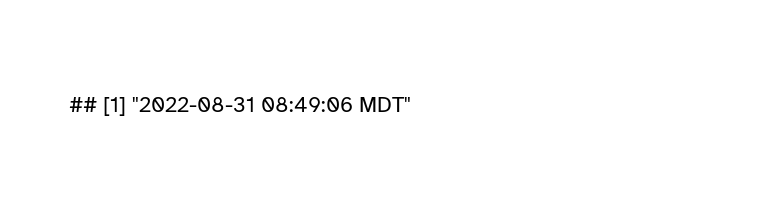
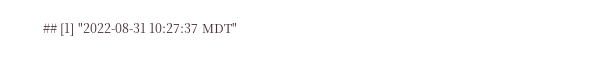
- ## [1] "2022-08-31 08:49:06 MDT"
+ ## [1] "2022-08-31 10:27:37 MDT"

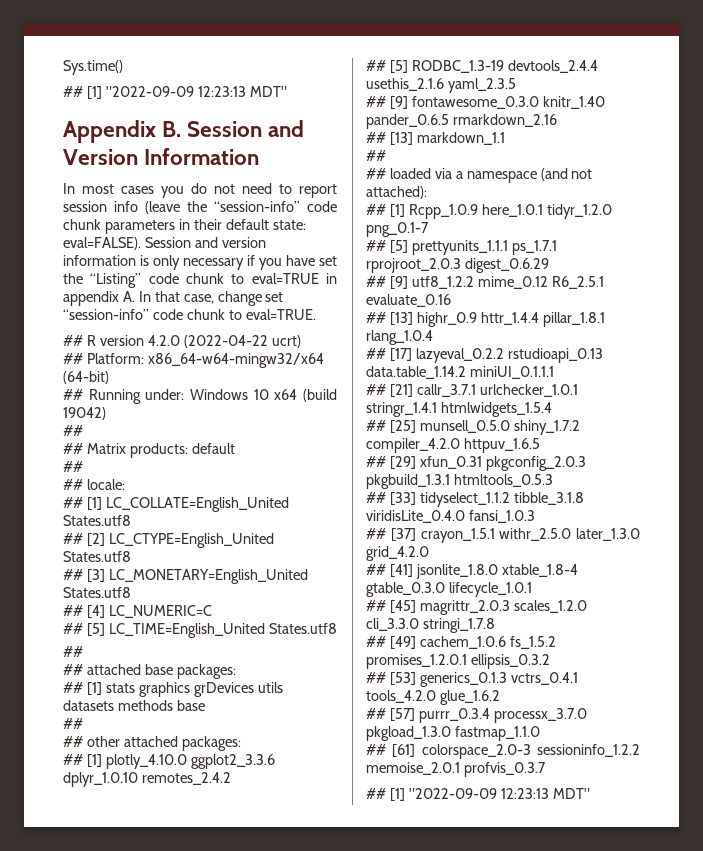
- ## [1] "2022-08-31 10:27:37 MDT"
+ Sys.time()
+ ## [1] "2022-09-09 12:23:13 MDT"
+ Appendix B. Session and Version Information
+ In most cases you do not need to report session info (leave the “session-info” code chunk parameters in their default state: eval=FALSE). Session and version information is only necessary if you have set the “Listing” code chunk to eval=TRUE in appendix A. In that case, change set “session-info” code chunk to eval=TRUE.
+ ## R version 4.2.0 (2022-04-22 ucrt)
+ ## Platform: x86_64-w64-mingw32/x64 (64-bit)
+ ## Running under: Windows 10 x64 (build 19042)
+ ##
+ ## Matrix products: default
+ ##
+ ## locale:
+ ## [1] LC_COLLATE=English_United States.utf8
+ ## [2] LC_CTYPE=English_United States.utf8
+ ## [3] LC_MONETARY=English_United States.utf8
+ ## [4] LC_NUMERIC=C
+ ## [5] LC_TIME=English_United States.utf8
+ ##
+ ## attached base packages:
+ ## [1] stats graphics grDevices utils datasets methods base
+ ##
+ ## other attached packages:
+ ## [1] plotly_4.10.0 ggplot2_3.3.6 dplyr_1.0.10 remotes_2.4.2
+ ## [5] RODBC_1.3-19 devtools_2.4.4 usethis_2.1.6 yaml_2.3.5
+ ## [9] fontawesome_0.3.0 knitr_1.40 pander_0.6.5 rmarkdown_2.16
+ ## [13] markdown_1.1
+ ##
+ ## loaded via a namespace (and not attached):
+ ## [1] Rcpp_1.0.9 here_1.0.1 tidyr_1.2.0 png_0.1-7
+ ## [5] prettyunits_1.1.1 ps_1.7.1 rprojroot_2.0.3 digest_0.6.29
+ ## [9] utf8_1.2.2 mime_0.12 R6_2.5.1 evaluate_0.16
+ ## [13] highr_0.9 httr_1.4.4 pillar_1.8.1 rlang_1.0.4
+ ## [17] lazyeval_0.2.2 rstudioapi_0.13 data.table_1.14.2 miniUI_0.1.1.1
+ ## [21] callr_3.7.1 urlchecker_1.0.1 stringr_1.4.1 htmlwidgets_1.5.4
+ ## [25] munsell_0.5.0 shiny_1.7.2 compiler_4.2.0 httpuv_1.6.5
+ ## [29] xfun_0.31 pkgconfig_2.0.3 pkgbuild_1.3.1 htmltools_0.5.3
+ ## [33] tidyselect_1.1.2 tibble_3.1.8 viridisLite_0.4.0 fansi_1.0.3
+ ## [37] crayon_1.5.1 withr_2.5.0 later_1.3.0 grid_4.2.0
+ ## [41] jsonlite_1.8.0 xtable_1.8-4 gtable_0.3.0 lifecycle_1.0.1
+ ## [45] magrittr_2.0.3 scales_1.2.0 cli_3.3.0 stringi_1.7.8
+ ## [49] cachem_1.0.6 fs_1.5.2 promises_1.2.0.1 ellipsis_0.3.2
+ ## [53] generics_0.1.3 vctrs_0.4.1 tools_4.2.0 glue_1.6.2
+ ## [57] purrr_0.3.4 processx_3.7.0 pkgload_1.3.0 fastmap_1.1.0
+ ## [61] colorspace_2.0-3 sessioninfo_1.2.2 memoise_2.0.1 profvis_0.3.7
+ ## [1] "2022-09-09 12:23:13 MDT"

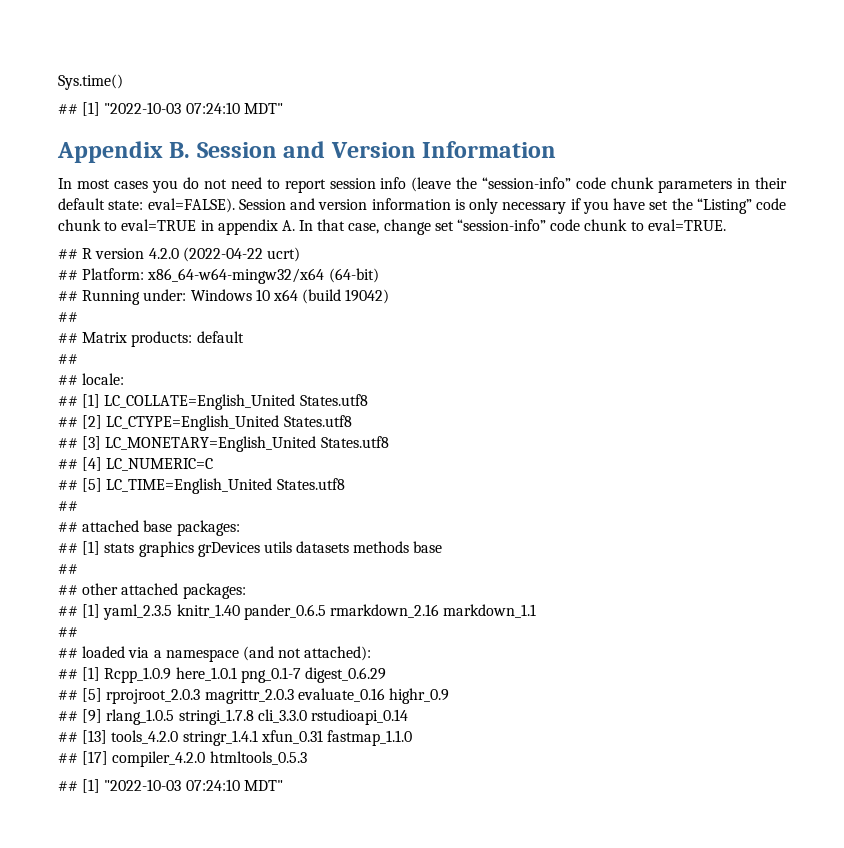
  Sys.time()
- ## [1] "2022-09-09 12:23:13 MDT"
+ ## [1] "2022-10-03 07:24:10 MDT"
- ## [1] plotly_4.10.0 ggplot2_3.3.6 dplyr_1.0.10 remotes_2.4.2
- ## [5] RODBC_1.3-19 devtools_2.4.4 usethis_2.1.6 yaml_2.3.5
- ## [9] fontawesome_0.3.0 knitr_1.40 pander_0.6.5 rmarkdown_2.16
- ## [13] markdown_1.1
+ ## [1] yaml_2.3.5 knitr_1.40 pander_0.6.5 rmarkdown_2.16 markdown_1.1
- ## [1] Rcpp_1.0.9 here_1.0.1 tidyr_1.2.0 png_0.1-7
- ## [5] prettyunits_1.1.1 ps_1.7.1 rprojroot_2.0.3 digest_0.6.29
- ## [9] utf8_1.2.2 mime_0.12 R6_2.5.1 evaluate_0.16
- ## [13] highr_0.9 httr_1.4.4 pillar_1.8.1 rlang_1.0.4
- ## [17] lazyeval_0.2.2 rstudioapi_0.13 data.table_1.14.2 miniUI_0.1.1.1
- ## [21] callr_3.7.1 urlchecker_1.0.1 stringr_1.4.1 htmlwidgets_1.5.4
- ## [25] munsell_0.5.0 shiny_1.7.2 compiler_4.2.0 httpuv_1.6.5
- ## [29] xfun_0.31 pkgconfig_2.0.3 pkgbuild_1.3.1 htmltools_0.5.3
- ## [33] tidyselect_1.1.2 tibble_3.1.8 viridisLite_0.4.0 fansi_1.0.3
- ## [37] crayon_1.5.1 withr_2.5.0 later_1.3.0 grid_4.2.0
- ## [41] jsonlite_1.8.0 xtable_1.8-4 gtable_0.3.0 lifecycle_1.0.1
- ## [45] magrittr_2.0.3 scales_1.2.0 cli_3.3.0 stringi_1.7.8
- ## [49] cachem_1.0.6 fs_1.5.2 promises_1.2.0.1 ellipsis_0.3.2
- ## [53] generics_0.1.3 vctrs_0.4.1 tools_4.2.0 glue_1.6.2
- ## [57] purrr_0.3.4 processx_3.7.0 pkgload_1.3.0 fastmap_1.1.0
- ## [61] colorspace_2.0-3 sessioninfo_1.2.2 memoise_2.0.1 profvis_0.3.7
- ## [1] "2022-09-09 12:23:13 MDT"
+ ## [1] Rcpp_1.0.9 here_1.0.1 png_0.1-7 digest_0.6.29
+ ## [5] rprojroot_2.0.3 magrittr_2.0.3 evaluate_0.16 highr_0.9
+ ## [9] rlang_1.0.5 stringi_1.7.8 cli_3.3.0 rstudioapi_0.14
+ ## [13] tools_4.2.0 stringr_1.4.1 xfun_0.31 fastmap_1.1.0
+ ## [17] compiler_4.2.0 htmltools_0.5.3
+ ## [1] "2022-10-03 07:24:10 MDT"

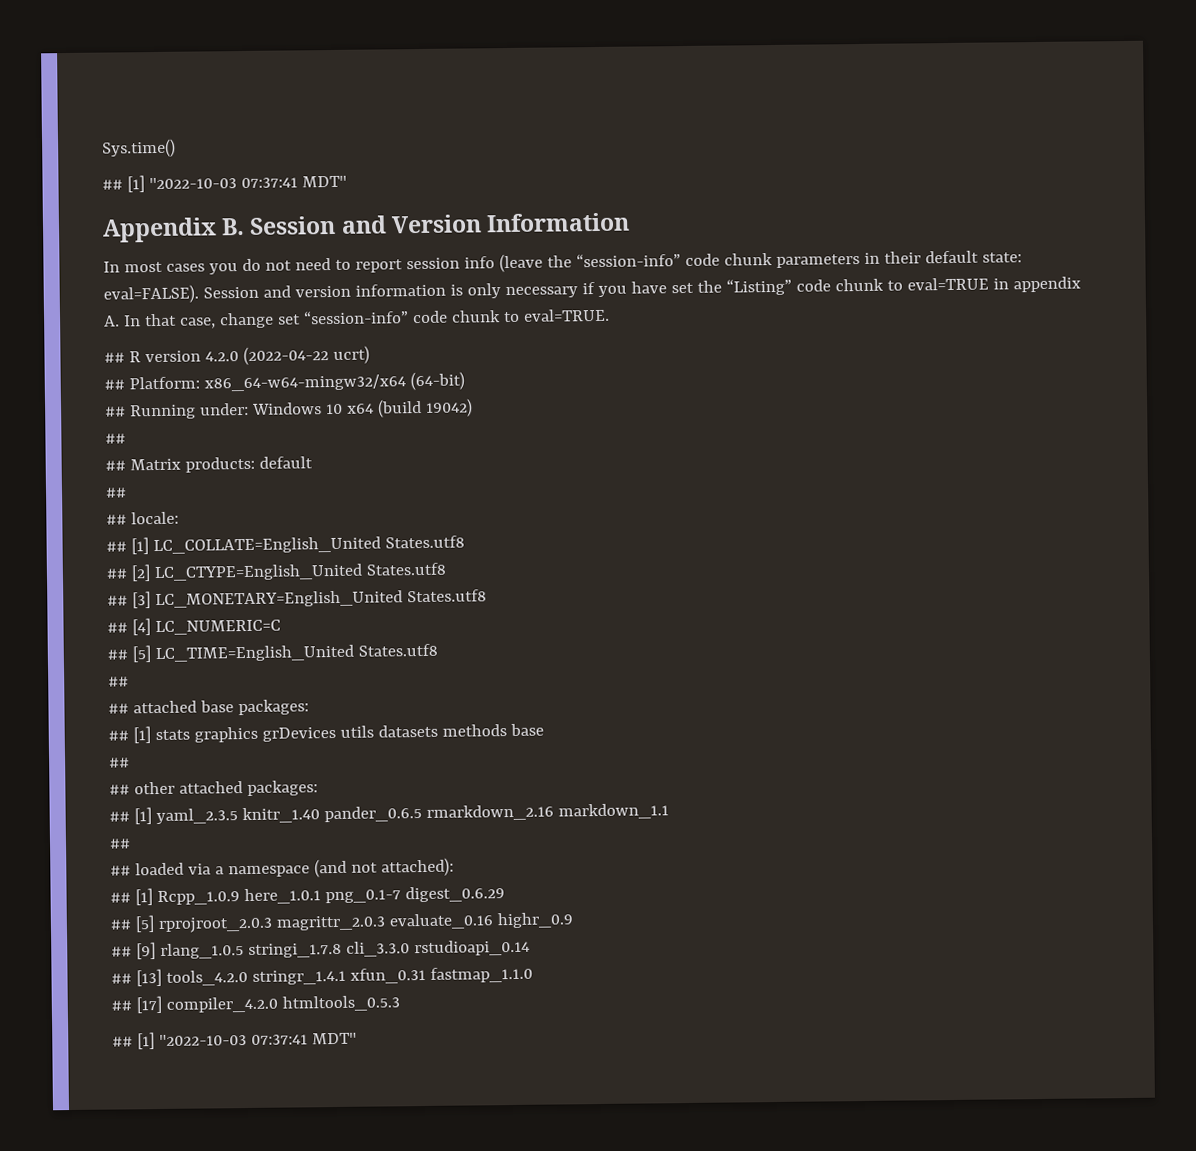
  Sys.time()
- ## [1] "2022-10-03 07:24:10 MDT"
+ ## [1] "2022-10-03 07:37:41 MDT"
  ## [17] compiler_4.2.0 htmltools_0.5.3
- ## [1] "2022-10-03 07:24:10 MDT"
+ ## [1] "2022-10-03 07:37:41 MDT"

